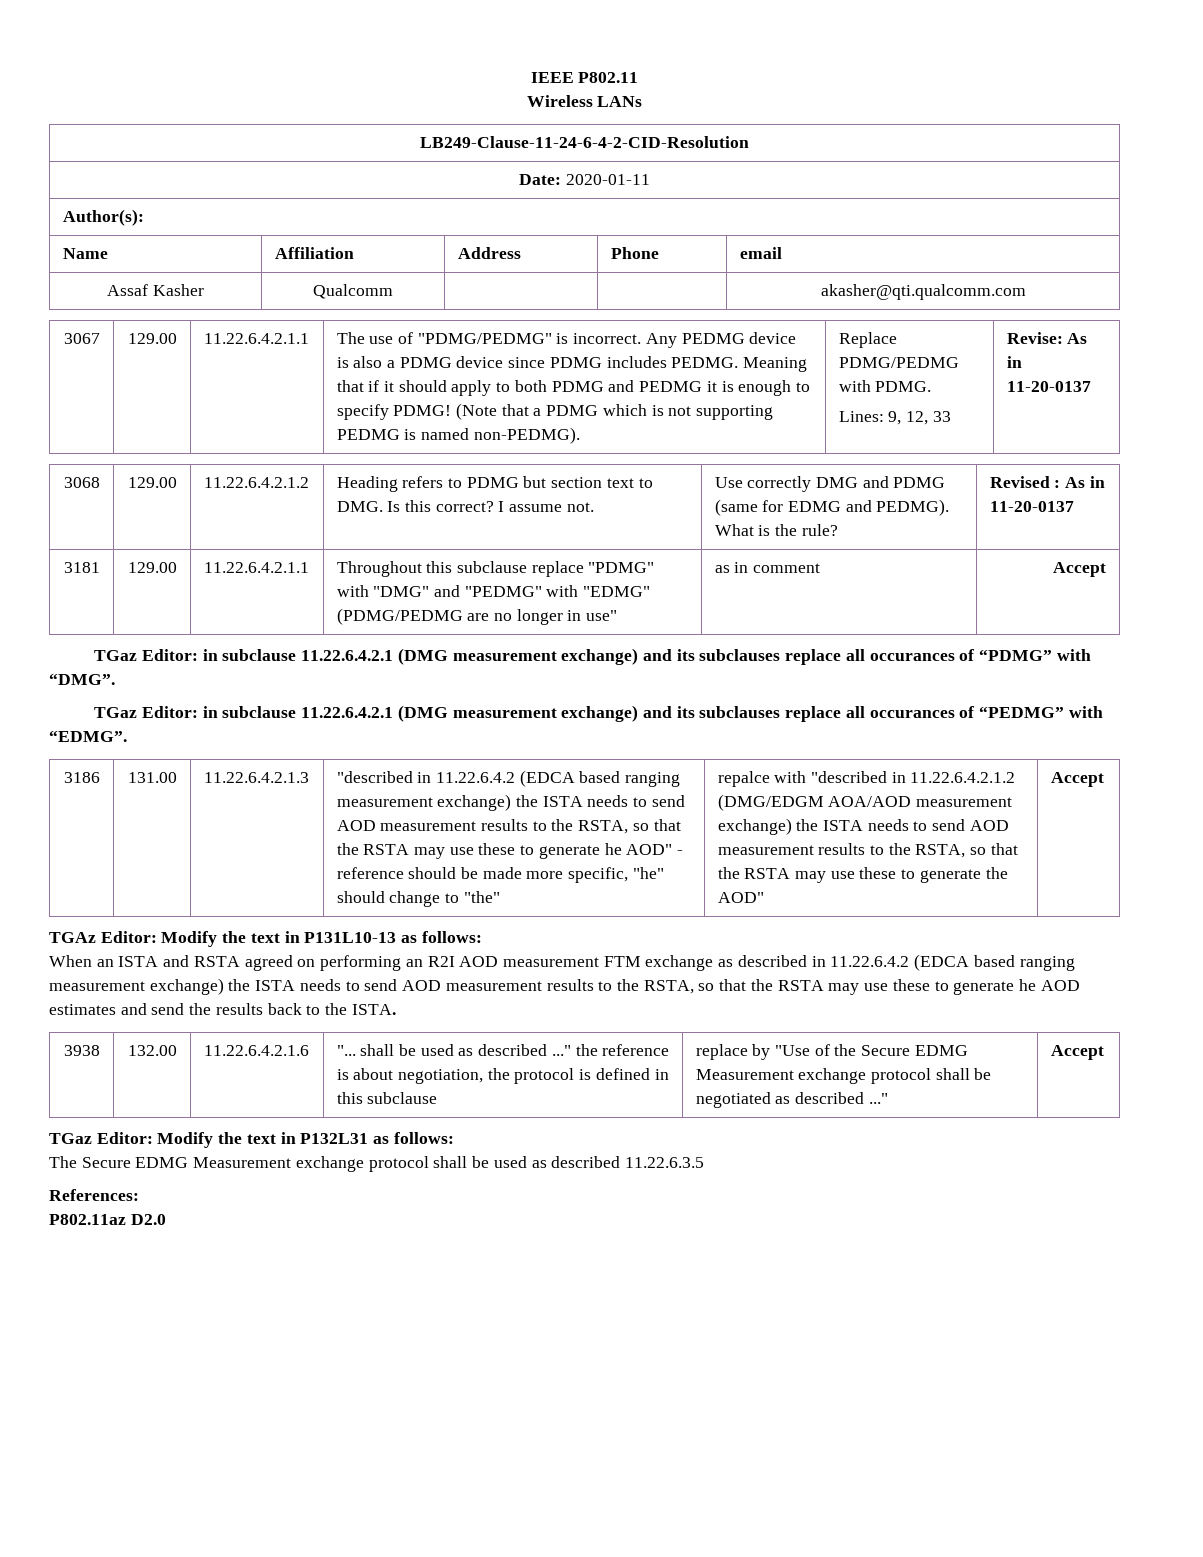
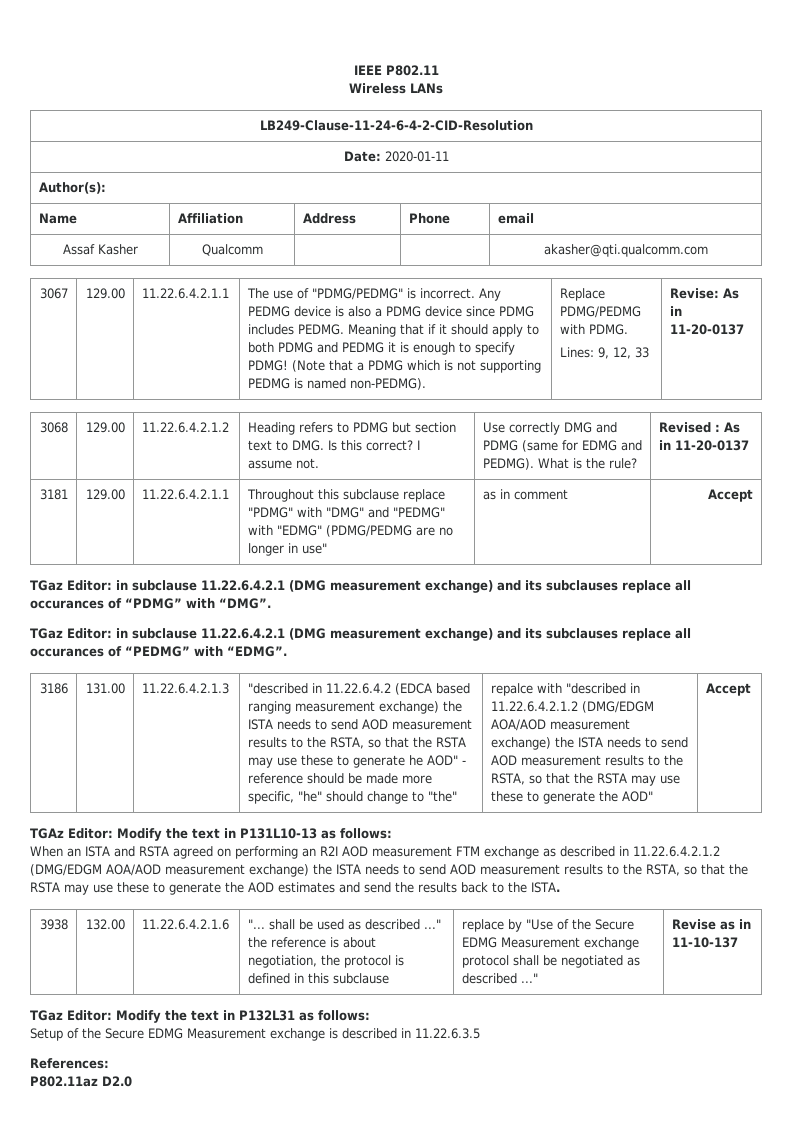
- When an ISTA and RSTA agreed on performing an R2I AOD measurement FTM exchange as described in 11.22.6.4.2 (EDCA based ranging measurement exchange) the ISTA needs to send AOD measurement results to the RSTA, so that the RSTA may use these to generate he AOD estimates and send the results back to the ISTA.
+ When an ISTA and RSTA agreed on performing an R2I AOD measurement FTM exchange as described in 11.22.6.4.2.1.2 (DMG/EDGM AOA/AOD measurement exchange) the ISTA needs to send AOD measurement results to the RSTA, so that the RSTA may use these to generate the AOD estimates and send the results back to the ISTA.
- replace by "Use of the Secure EDMG Measurement exchange protocol shall be negotiated as described ..." | Accept
+ replace by "Use of the Secure EDMG Measurement exchange protocol shall be negotiated as described ..." | Revise as in 11-10-137
- The Secure EDMG Measurement exchange protocol shall be used as described 11.22.6.3.5
+ Setup of the Secure EDMG Measurement exchange is described in 11.22.6.3.5

